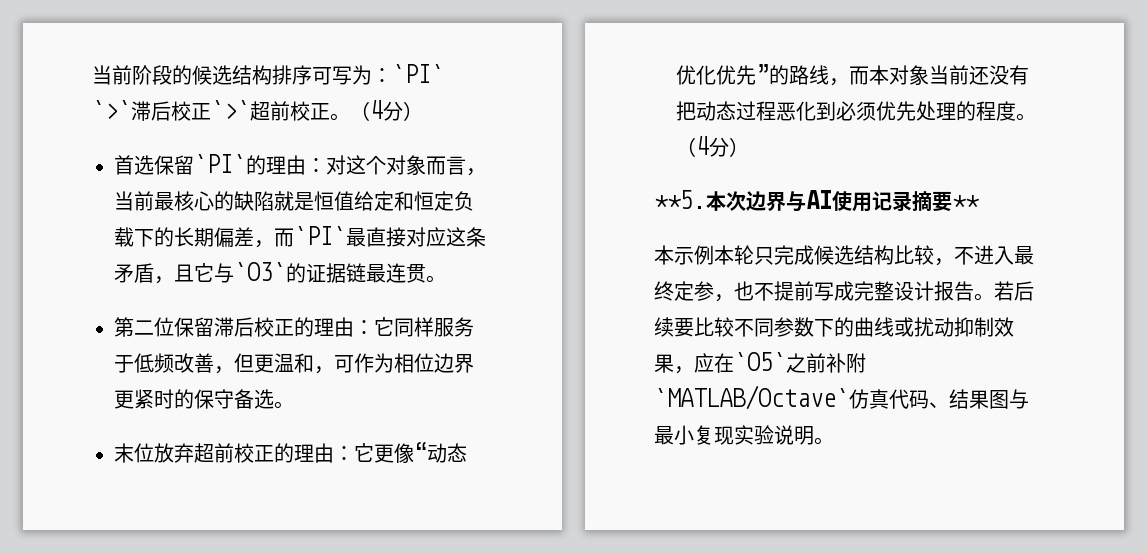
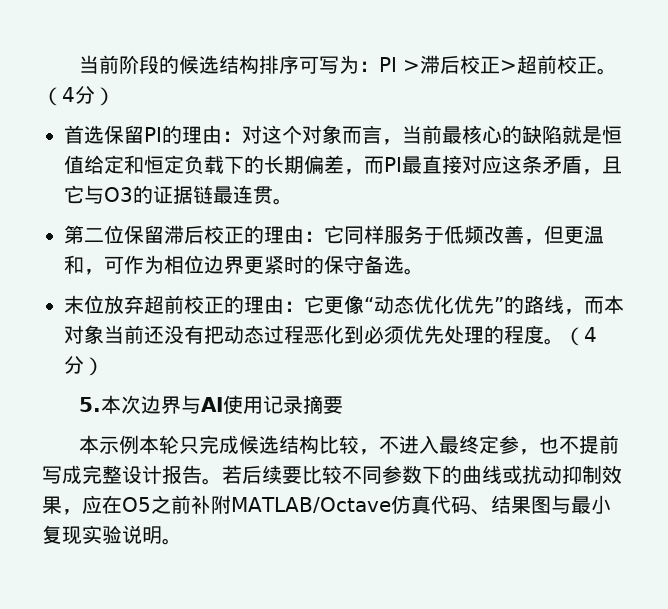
- 当前阶段的候选结构排序可写为：`PI` `>`滞后校正`>`超前校正。
+ 当前阶段的候选结构排序可写为：PI >滞后校正>超前校正。
- 首选保留`PI`的理由：对这个对象而言，当前最核心的缺陷就是恒值给定和恒定负载下的长期偏差，而`PI`最直接对应这条矛盾，且它与`O3`的证据链最连贯。
+ 首选保留PI的理由：对这个对象而言，当前最核心的缺陷就是恒值给定和恒定负载下的长期偏差，而PI最直接对应这条矛盾，且它与O3的证据链最连贯。
- **5.本次边界与AI使用记录摘要**
+ 5.本次边界与AI使用记录摘要
- 若后续要比较不同参数下的曲线或扰动抑制效果，应在`O5`之前补附`MATLAB/Octave`仿真代码、结果图与最小复现实验说明。
+ 若后续要比较不同参数下的曲线或扰动抑制效果，应在O5之前补附MATLAB/Octave仿真代码、结果图与最小复现实验说明。

